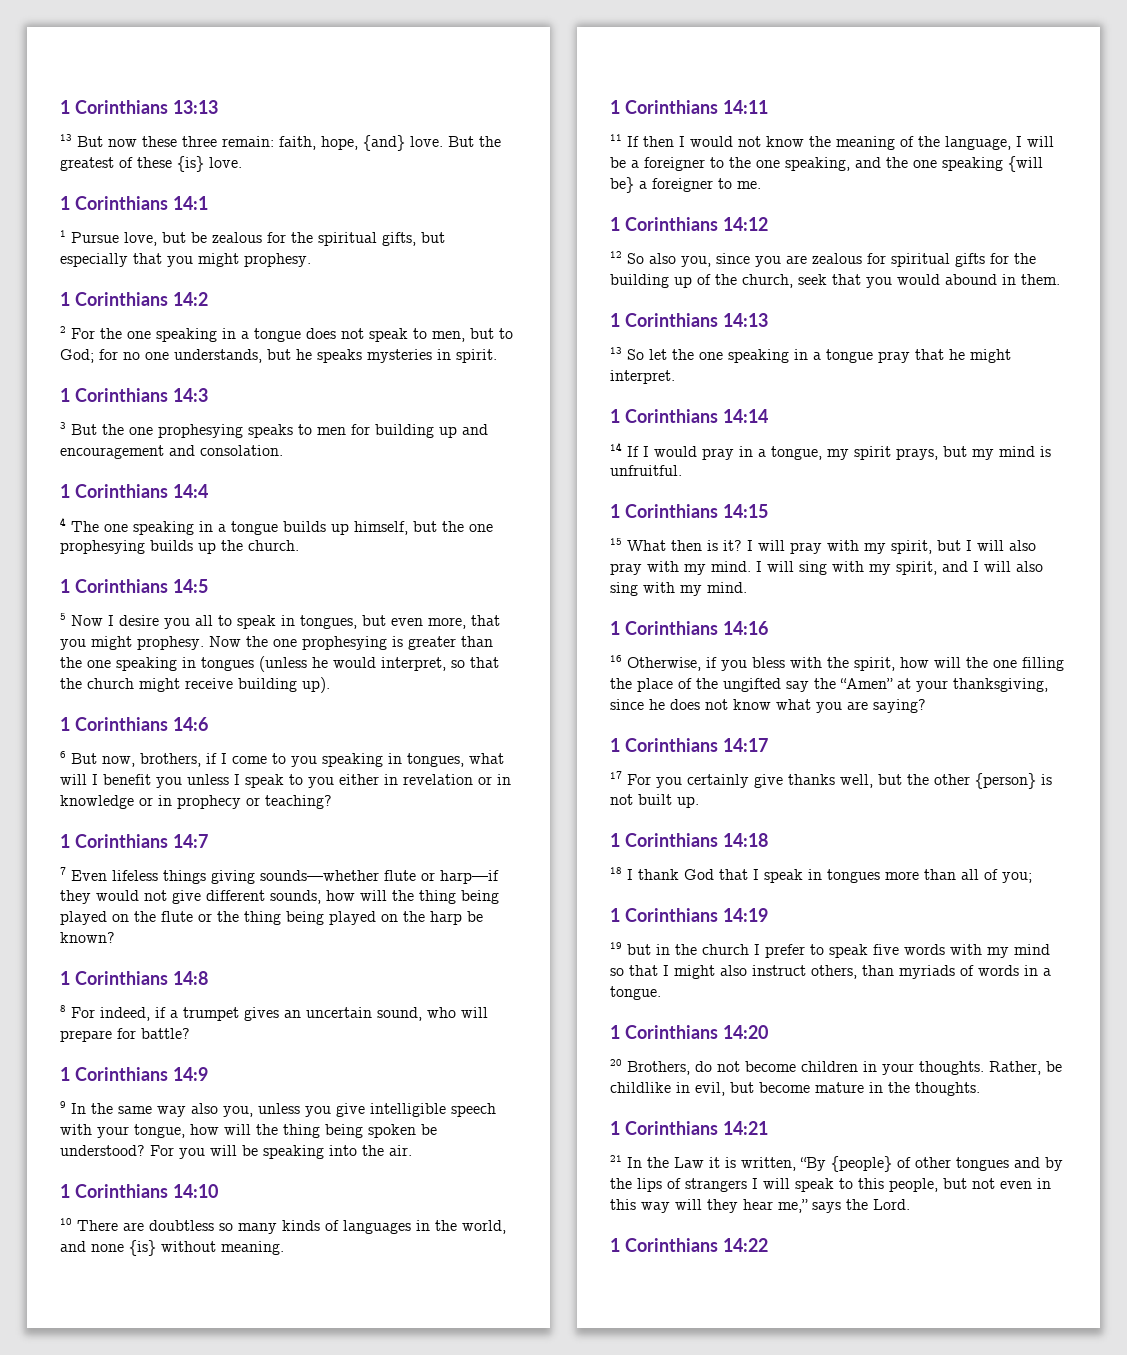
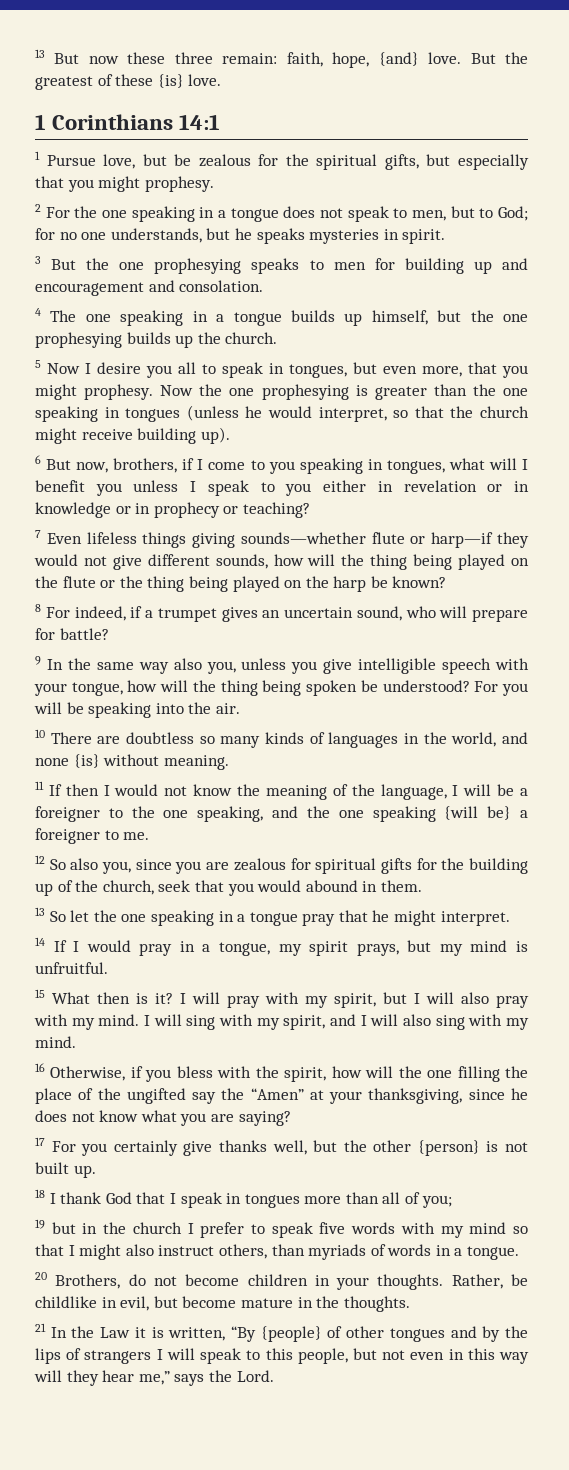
- 1 Corinthians 13:13
- 1 Corinthians 14:2
- 1 Corinthians 14:3
- 1 Corinthians 14:4
- 1 Corinthians 14:5
- 1 Corinthians 14:6
- 1 Corinthians 14:7
- 1 Corinthians 14:8
- 1 Corinthians 14:9
- 1 Corinthians 14:10
- 1 Corinthians 14:11
- 1 Corinthians 14:12
- 1 Corinthians 14:13
- 1 Corinthians 14:14
- 1 Corinthians 14:15
- 1 Corinthians 14:16
- 1 Corinthians 14:17
- 1 Corinthians 14:18
- 1 Corinthians 14:19
- 1 Corinthians 14:20
- 1 Corinthians 14:21
- 1 Corinthians 14:22

